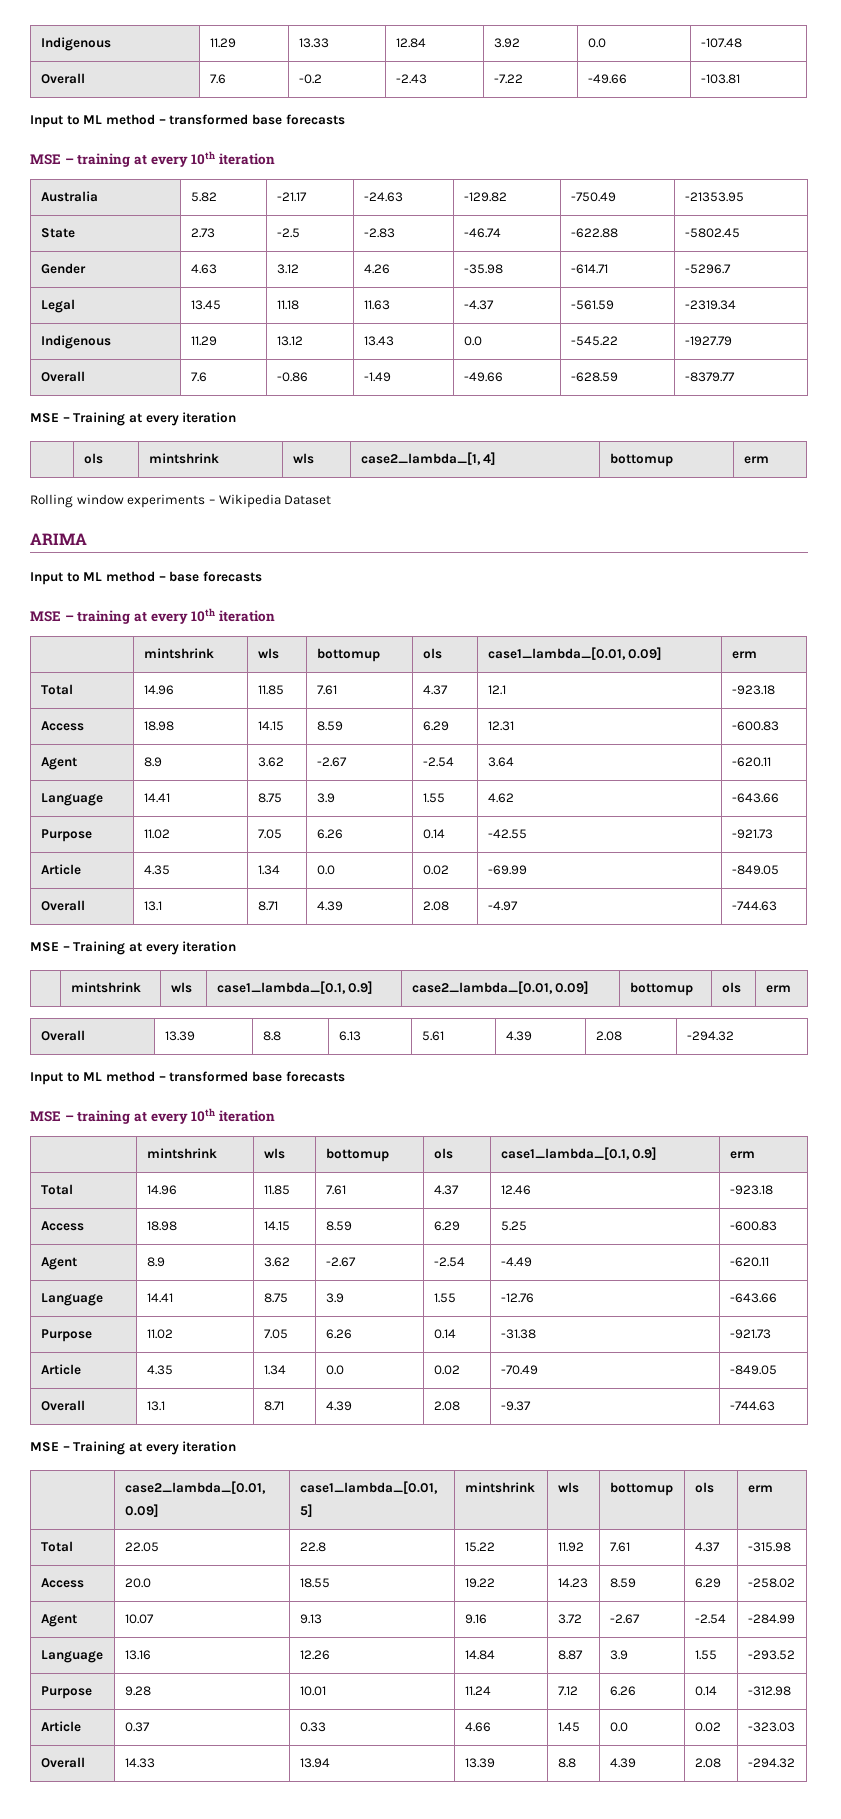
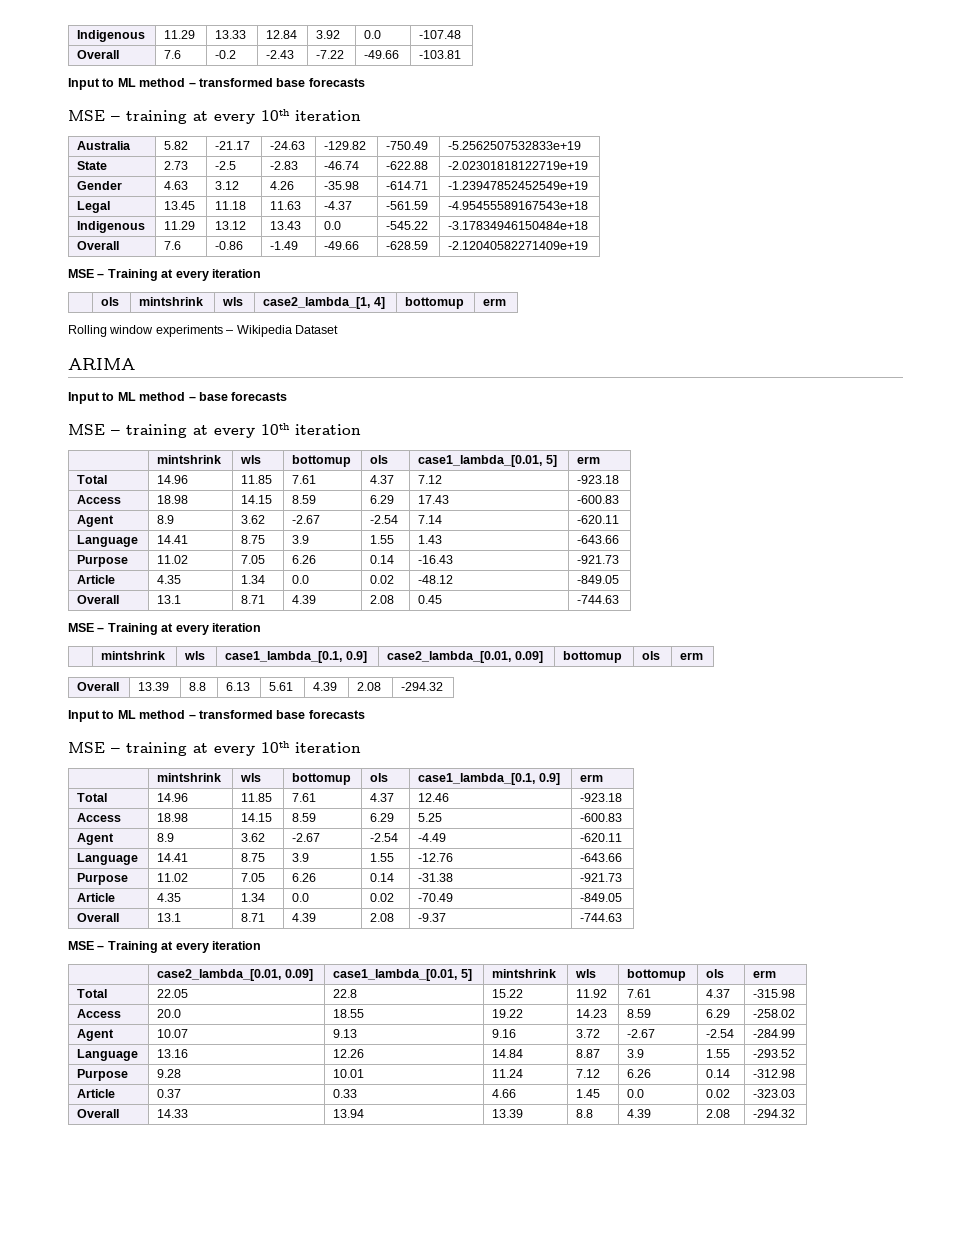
- Australia | 5.82 | -21.17 | -24.63 | -129.82 | -750.49 | -21353.95
+ Australia | 5.82 | -21.17 | -24.63 | -129.82 | -750.49 | -5.2562507532833e+19
- State | 2.73 | -2.5 | -2.83 | -46.74 | -622.88 | -5802.45
+ State | 2.73 | -2.5 | -2.83 | -46.74 | -622.88 | -2.02301818122719e+19
- Gender | 4.63 | 3.12 | 4.26 | -35.98 | -614.71 | -5296.7
+ Gender | 4.63 | 3.12 | 4.26 | -35.98 | -614.71 | -1.23947852452549e+19
- Legal | 13.45 | 11.18 | 11.63 | -4.37 | -561.59 | -2319.34
+ Legal | 13.45 | 11.18 | 11.63 | -4.37 | -561.59 | -4.95455589167543e+18
- Indigenous | 11.29 | 13.12 | 13.43 | 0.0 | -545.22 | -1927.79
+ Indigenous | 11.29 | 13.12 | 13.43 | 0.0 | -545.22 | -3.17834946150484e+18
- Overall | 7.6 | -0.86 | -1.49 | -49.66 | -628.59 | -8379.77
+ Overall | 7.6 | -0.86 | -1.49 | -49.66 | -628.59 | -2.12040582271409e+19
- | mintshrink | wls | bottomup | ols | case1_lambda_[0.01, 0.09] | erm
- Total | 14.96 | 11.85 | 7.61 | 4.37 | 12.1 | -923.18
- Access | 18.98 | 14.15 | 8.59 | 6.29 | 12.31 | -600.83
- Agent | 8.9 | 3.62 | -2.67 | -2.54 | 3.64 | -620.11
- Language | 14.41 | 8.75 | 3.9 | 1.55 | 4.62 | -643.66
- Purpose | 11.02 | 7.05 | 6.26 | 0.14 | -42.55 | -921.73
- Article | 4.35 | 1.34 | 0.0 | 0.02 | -69.99 | -849.05
- Overall | 13.1 | 8.71 | 4.39 | 2.08 | -4.97 | -744.63
+ | mintshrink | wls | bottomup | ols | case1_lambda_[0.01, 5] | erm
+ Total | 14.96 | 11.85 | 7.61 | 4.37 | 7.12 | -923.18
+ Access | 18.98 | 14.15 | 8.59 | 6.29 | 17.43 | -600.83
+ Agent | 8.9 | 3.62 | -2.67 | -2.54 | 7.14 | -620.11
+ Language | 14.41 | 8.75 | 3.9 | 1.55 | 1.43 | -643.66
+ Purpose | 11.02 | 7.05 | 6.26 | 0.14 | -16.43 | -921.73
+ Article | 4.35 | 1.34 | 0.0 | 0.02 | -48.12 | -849.05
+ Overall | 13.1 | 8.71 | 4.39 | 2.08 | 0.45 | -744.63

